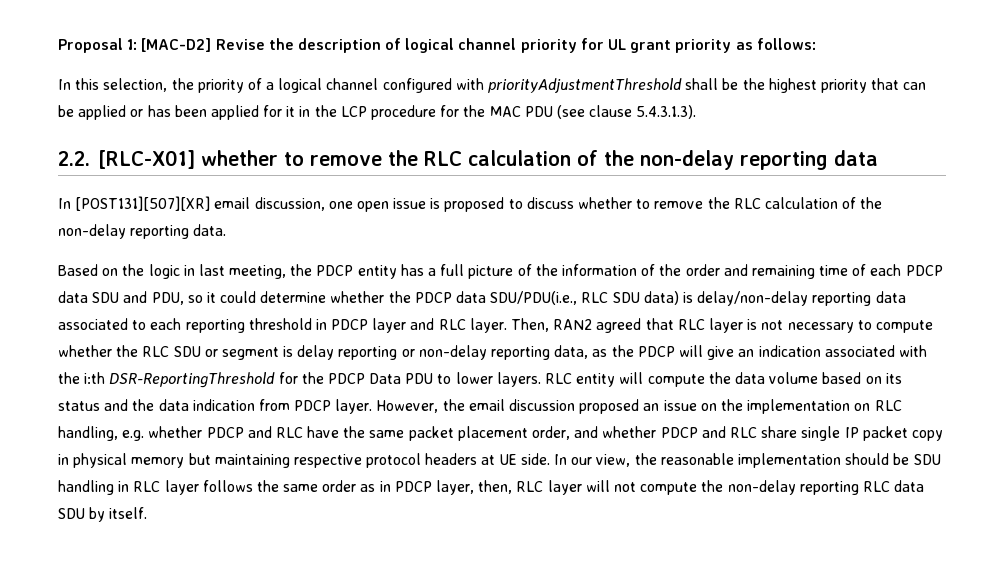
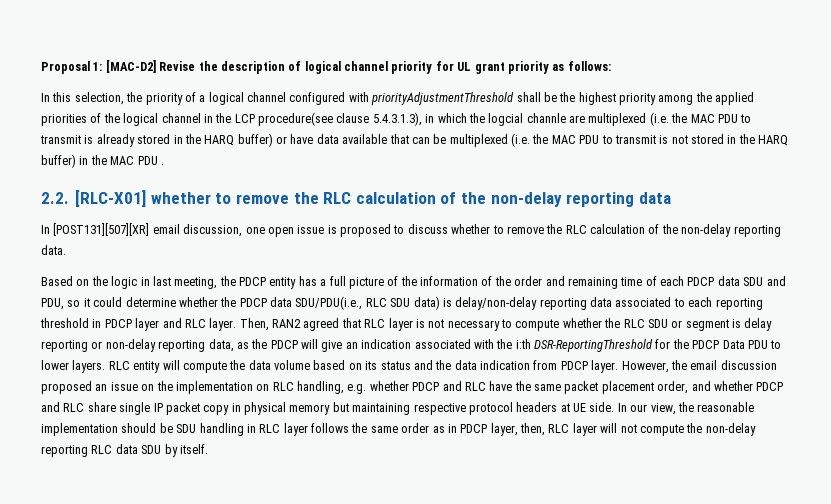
- In this selection, the priority of a logical channel configured with priorityAdjustmentThreshold shall be the highest priority that can be applied or has been applied for it in the LCP procedure for the MAC PDU (see clause 5.4.3.1.3).
+ In this selection, the priority of a logical channel configured with priorityAdjustmentThreshold shall be the highest priority among the applied priorities of the logical channel in the LCP procedure(see clause 5.4.3.1.3), in which the logcial channle are multiplexed (i.e. the MAC PDU to transmit is already stored in the HARQ buffer) or have data available that can be multiplexed (i.e. the MAC PDU to transmit is not stored in the HARQ buffer) in the MAC PDU .

